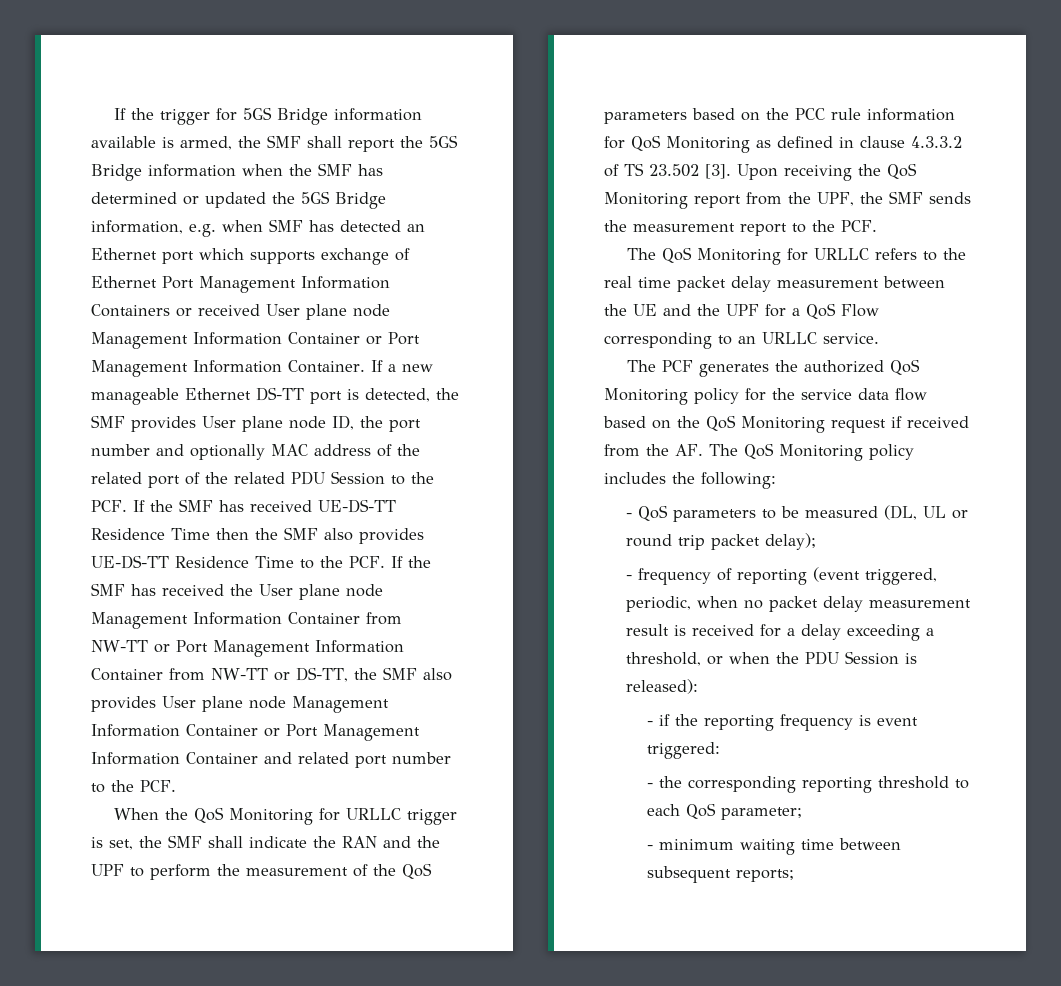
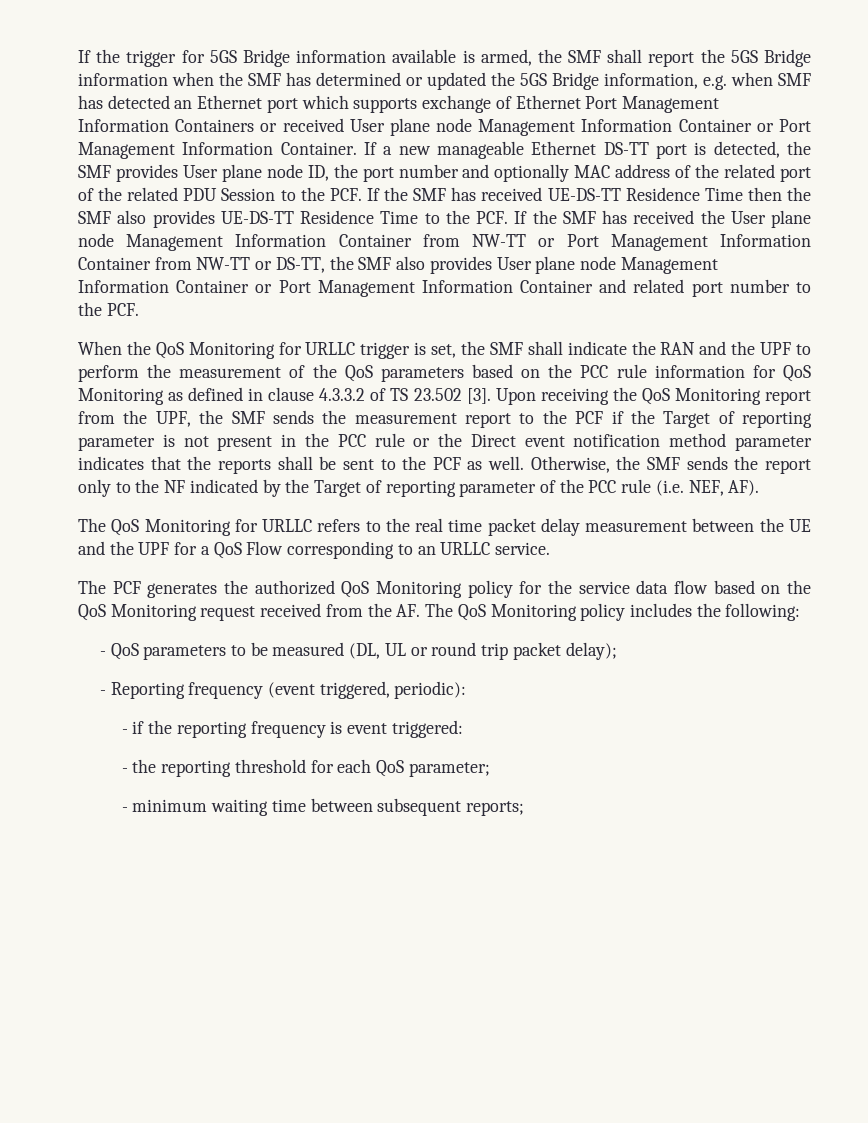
- Upon receiving the QoS Monitoring report from the UPF, the SMF sends the measurement report to the PCF.
+ Upon receiving the QoS Monitoring report from the UPF, the SMF sends the measurement report to the PCF if the Target of reporting parameter is not present in the PCC rule or the Direct event notification method parameter indicates that the reports shall be sent to the PCF as well. Otherwise, the SMF sends the report only to the NF indicated by the Target of reporting parameter of the PCC rule (i.e. NEF, AF).
- The PCF generates the authorized QoS Monitoring policy for the service data flow based on the QoS Monitoring request if received from the AF. The QoS Monitoring policy includes the following:
+ The PCF generates the authorized QoS Monitoring policy for the service data flow based on the QoS Monitoring request received from the AF. The QoS Monitoring policy includes the following:
- - frequency of reporting (event triggered, periodic, when no packet delay measurement result is received for a delay exceeding a threshold, or when the PDU Session is released):
+ - Reporting frequency (event triggered, periodic):
- - the corresponding reporting threshold to each QoS parameter;
+ - the reporting threshold for each QoS parameter;

